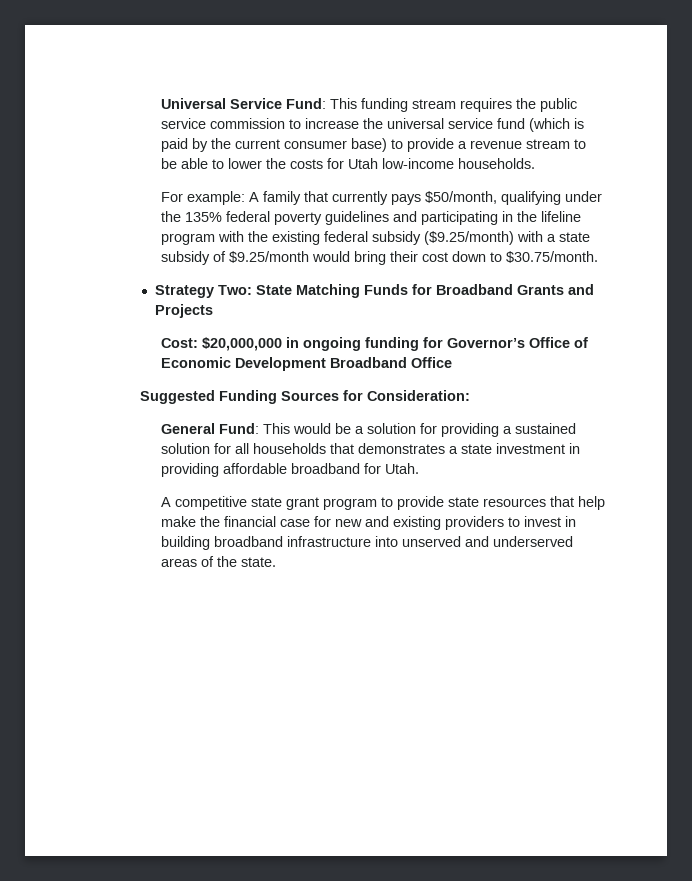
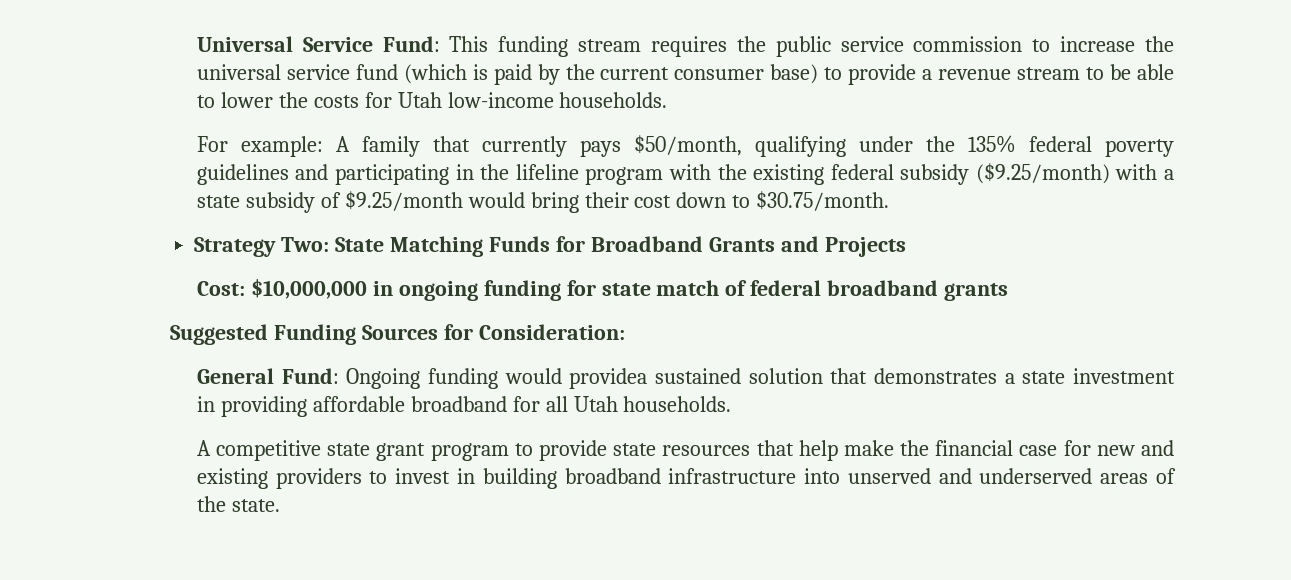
- Cost: $20,000,000 in ongoing funding for Governor’s Office of Economic Development Broadband Office
+ Cost: $10,000,000 in ongoing funding for state match of federal broadband grants
- General Fund: This would be a solution for providing a sustained solution for all households that demonstrates a state investment in providing affordable broadband for Utah.
+ General Fund: Ongoing funding would providea sustained solution that demonstrates a state investment in providing affordable broadband for all Utah households.

